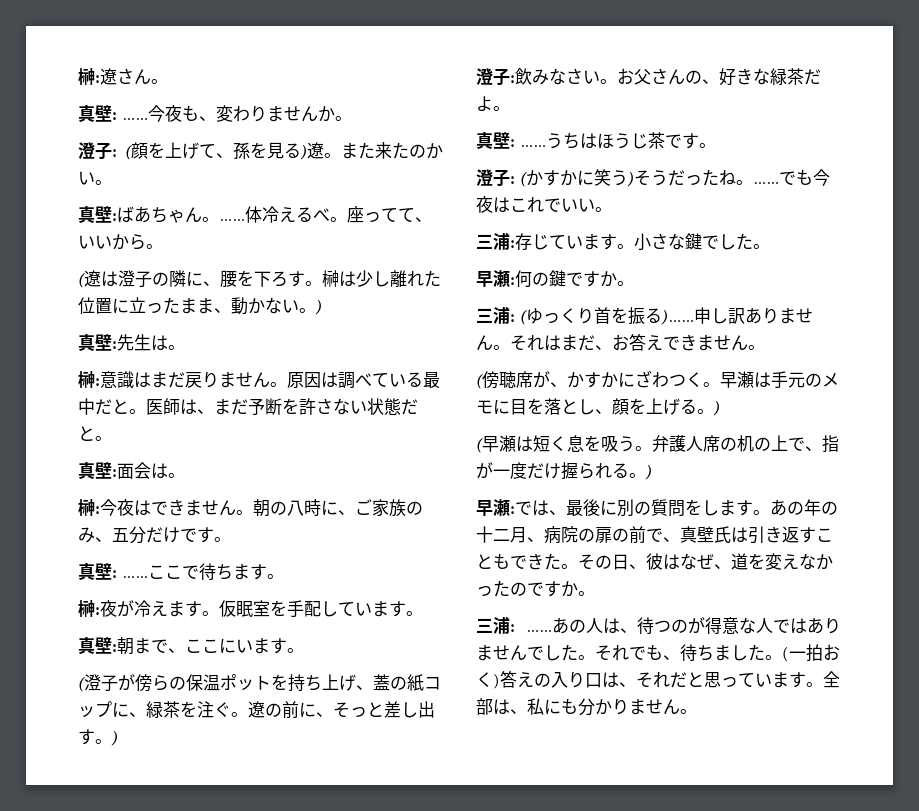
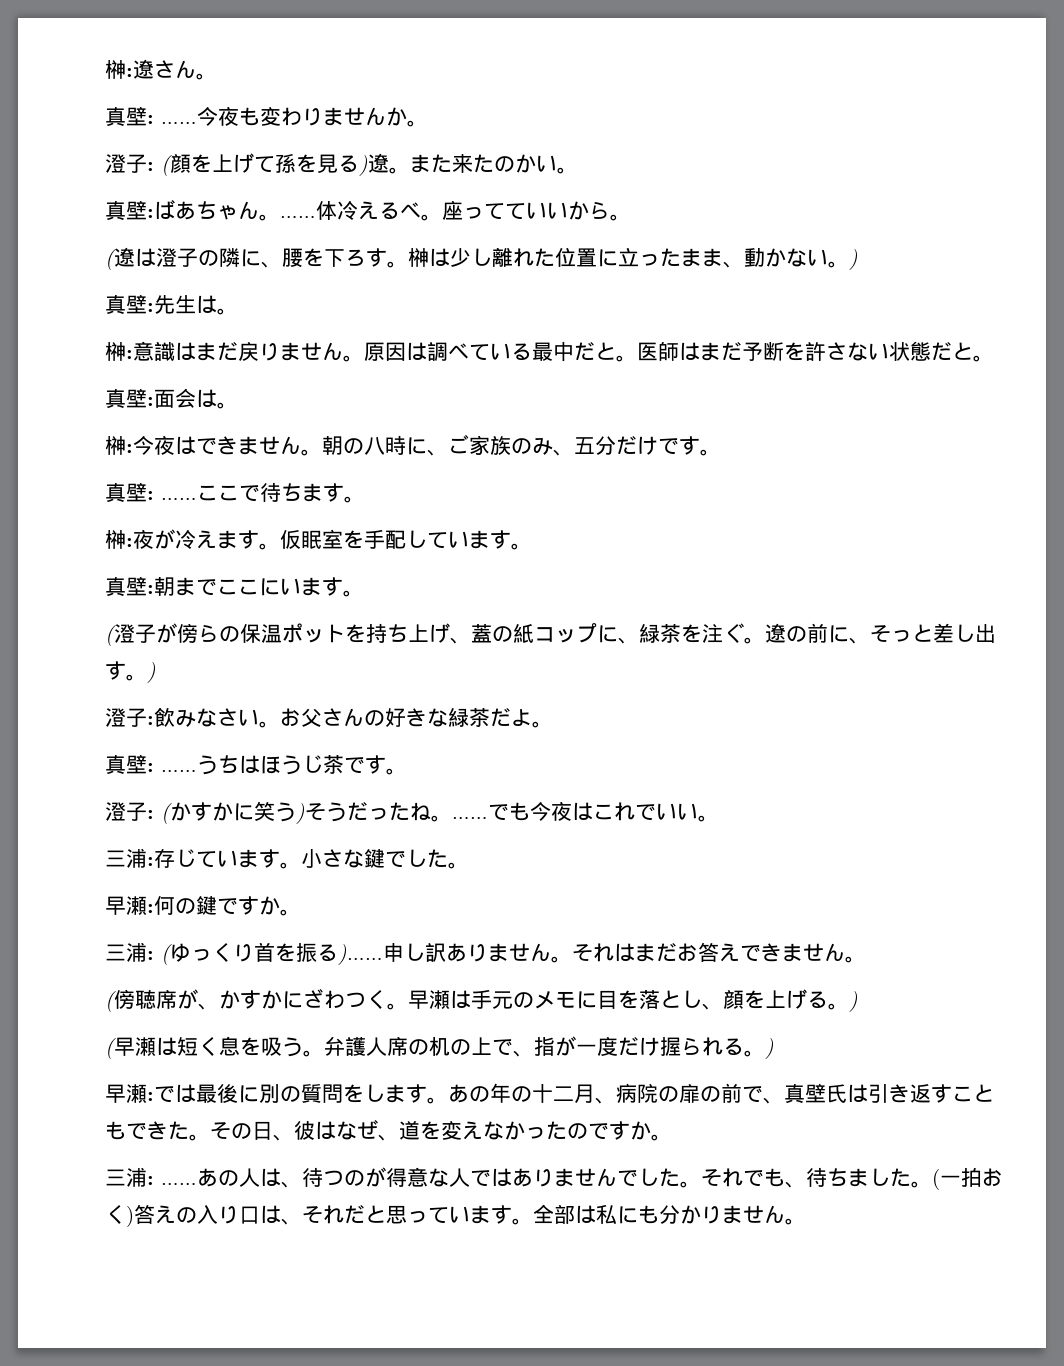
- 今夜も、変わりませんか。
+ 今夜も変わりませんか。
- 澄子: (顔を上げて、孫を見る)遼。
+ 澄子: (顔を上げて孫を見る)遼。
- 座ってて、いいから。
+ 座ってていいから。
- 医師は、まだ予断を許さない状態だと。
+ 医師はまだ予断を許さない状態だと。
- 真壁:朝まで、ここにいます。
+ 真壁:朝までここにいます。
- お父さんの、好きな緑茶だよ。
+ お父さんの好きな緑茶だよ。
- それはまだ、お答えできません。
+ それはまだお答えできません。
- 早瀬:では、最後に別の質問をします。
+ 早瀬:では最後に別の質問をします。
- 全部は、私にも分かりません。
+ 全部は私にも分かりません。

